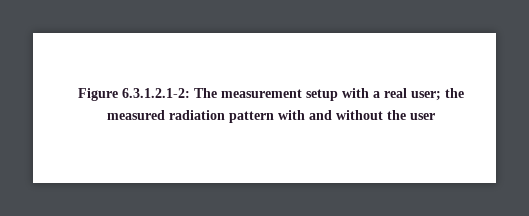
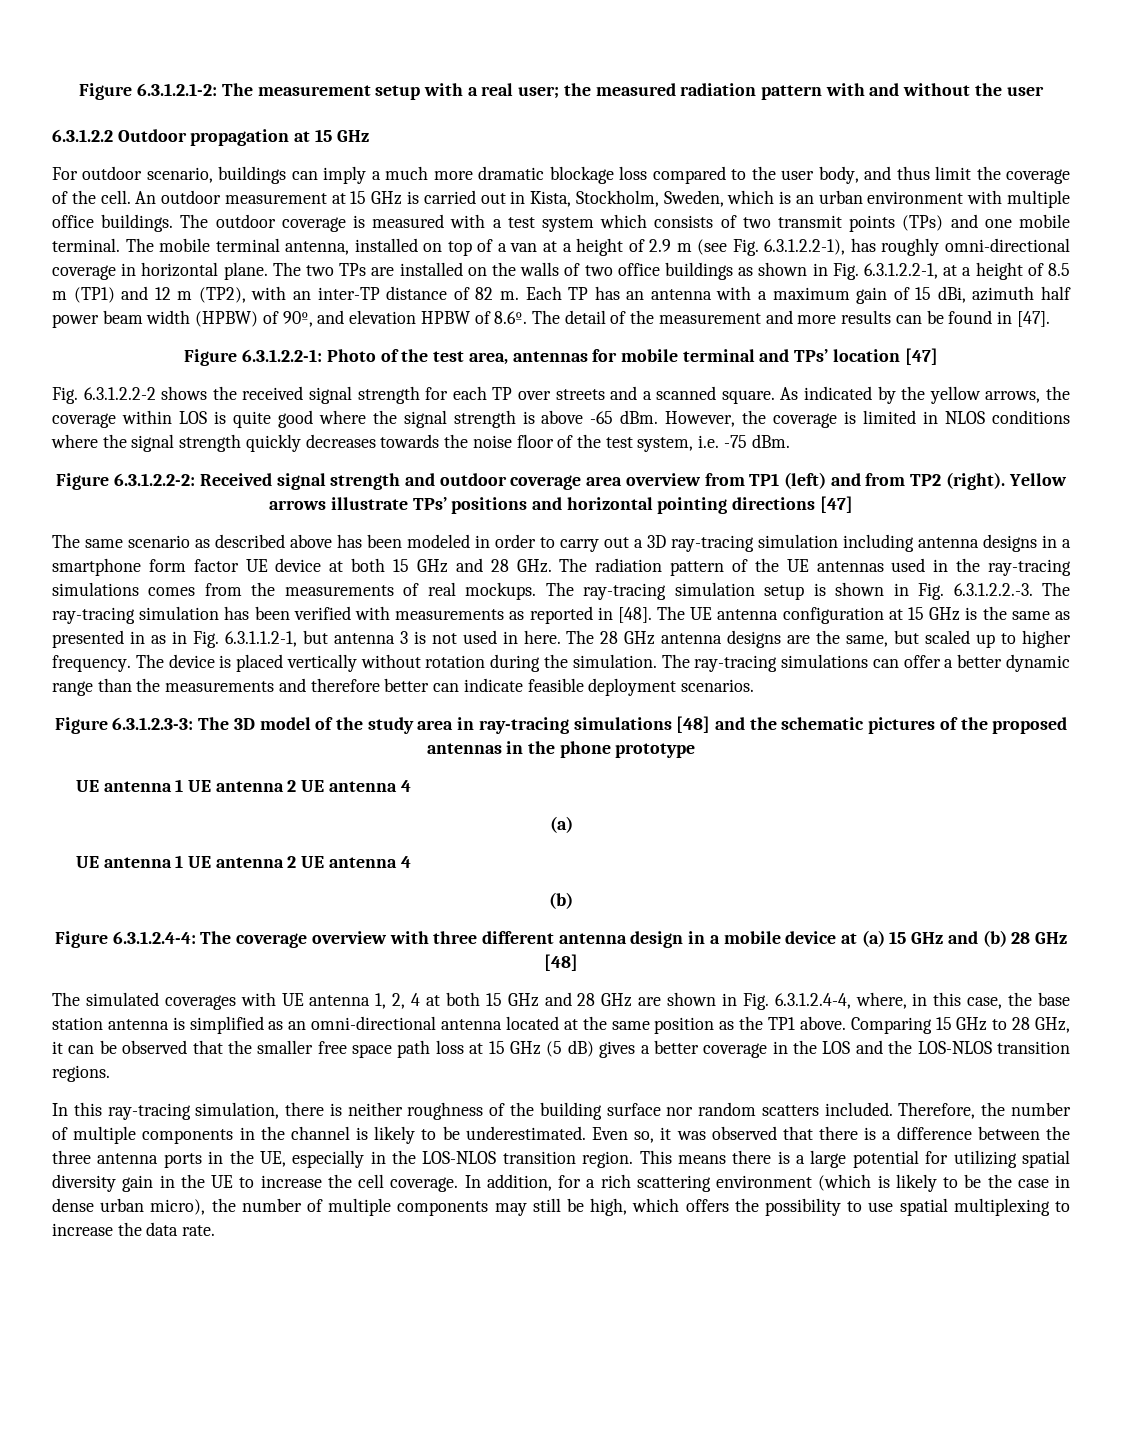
+ 6.3.1.2.2 Outdoor propagation at 15 GHz
+ For outdoor scenario, buildings can imply a much more dramatic blockage loss compared to the user body, and thus limit the coverage of the cell. An outdoor measurement at 15 GHz is carried out in Kista, Stockholm, Sweden, which is an urban environment with multiple office buildings. The outdoor coverage is measured with a test system which consists of two transmit points (TPs) and one mobile terminal. The mobile terminal antenna, installed on top of a van at a height of 2.9 m (see Fig. 6.3.1.2.2-1), has roughly omni-directional coverage in horizontal plane. The two TPs are installed on the walls of two office buildings as shown in Fig. 6.3.1.2.2-1, at a height of 8.5 m (TP1) and 12 m (TP2), with an inter-TP distance of 82 m. Each TP has an antenna with a maximum gain of 15 dBi, azimuth half power beam width (HPBW) of 90º, and elevation HPBW of 8.6º. The detail of the measurement and more results can be found in [47].
+ Figure 6.3.1.2.2-1: Photo of the test area, antennas for mobile terminal and TPs’ location [47]
+ Fig. 6.3.1.2.2-2 shows the received signal strength for each TP over streets and a scanned square. As indicated by the yellow arrows, the coverage within LOS is quite good where the signal strength is above -65 dBm. However, the coverage is limited in NLOS conditions where the signal strength quickly decreases towards the noise floor of the test system, i.e. -75 dBm.
+ Figure 6.3.1.2.2-2: Received signal strength and outdoor coverage area overview from TP1 (left) and from TP2 (right). Yellow arrows illustrate TPs’ positions and horizontal pointing directions [47]
+ The same scenario as described above has been modeled in order to carry out a 3D ray-tracing simulation including antenna designs in a smartphone form factor UE device at both 15 GHz and 28 GHz. The radiation pattern of the UE antennas used in the ray-tracing simulations comes from the measurements of real mockups. The ray-tracing simulation setup is shown in Fig. 6.3.1.2.2.-3. The ray-tracing simulation has been verified with measurements as reported in [48]. The UE antenna configuration at 15 GHz is the same as presented in as in Fig. 6.3.1.1.2-1, but antenna 3 is not used in here. The 28 GHz antenna designs are the same, but scaled up to higher frequency. The device is placed vertically without rotation during the simulation. The ray-tracing simulations can offer a better dynamic range than the measurements and therefore better can indicate feasible deployment scenarios.
+ Figure 6.3.1.2.3-3: The 3D model of the study area in ray-tracing simulations [48] and the schematic pictures of the proposed antennas in the phone prototype
+ UE antenna 1 UE antenna 2 UE antenna 4
+ (a)
+ UE antenna 1 UE antenna 2 UE antenna 4
+ (b)
+ Figure 6.3.1.2.4-4: The coverage overview with three different antenna design in a mobile device at (a) 15 GHz and (b) 28 GHz [48]
+ The simulated coverages with UE antenna 1, 2, 4 at both 15 GHz and 28 GHz are shown in Fig. 6.3.1.2.4-4, where, in this case, the base station antenna is simplified as an omni-directional antenna located at the same position as the TP1 above. Comparing 15 GHz to 28 GHz, it can be observed that the smaller free space path loss at 15 GHz (5 dB) gives a better coverage in the LOS and the LOS-NLOS transition regions.
+ In this ray-tracing simulation, there is neither roughness of the building surface nor random scatters included. Therefore, the number of multiple components in the channel is likely to be underestimated. Even so, it was observed that there is a difference between the three antenna ports in the UE, especially in the LOS-NLOS transition region. This means there is a large potential for utilizing spatial diversity gain in the UE to increase the cell coverage. In addition, for a rich scattering environment (which is likely to be the case in dense urban micro), the number of multiple components may still be high, which offers the possibility to use spatial multiplexing to increase the data rate.

